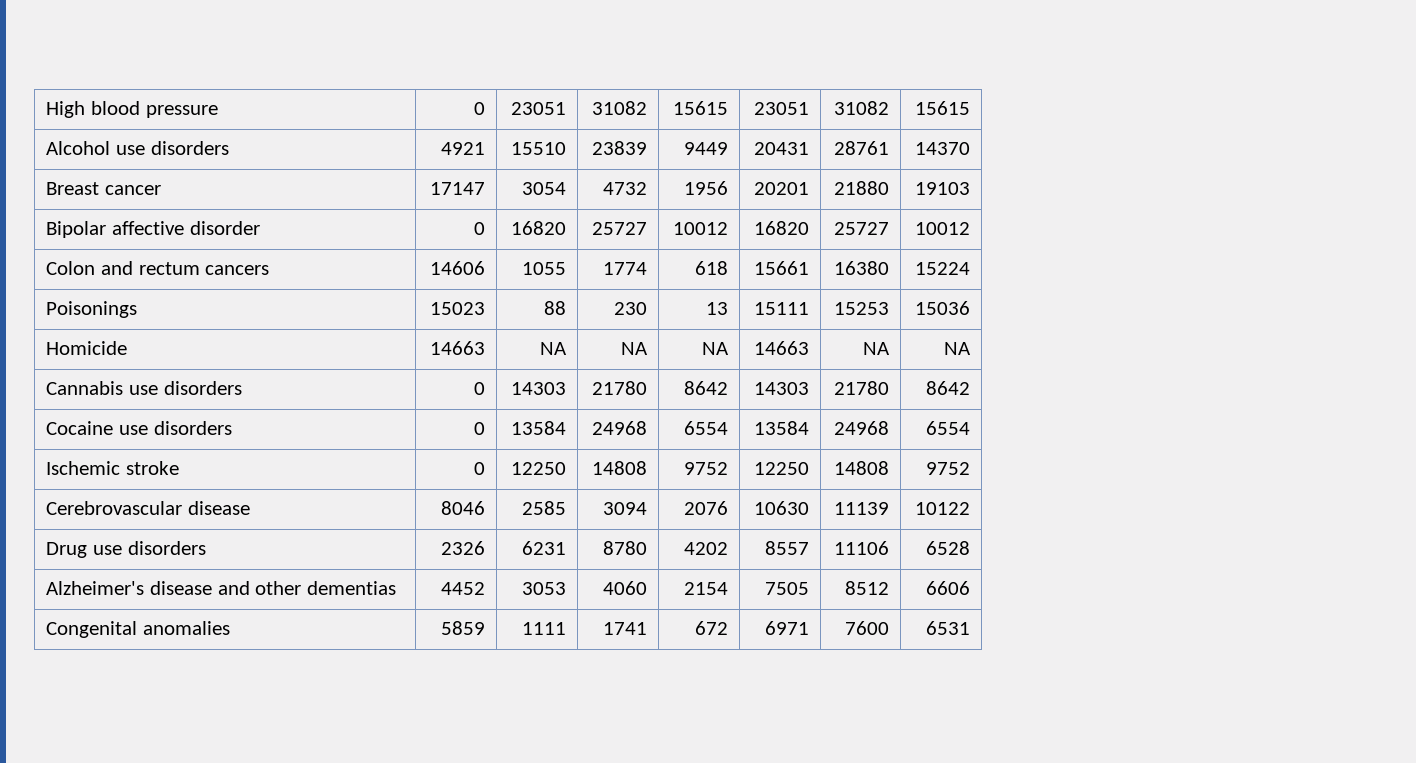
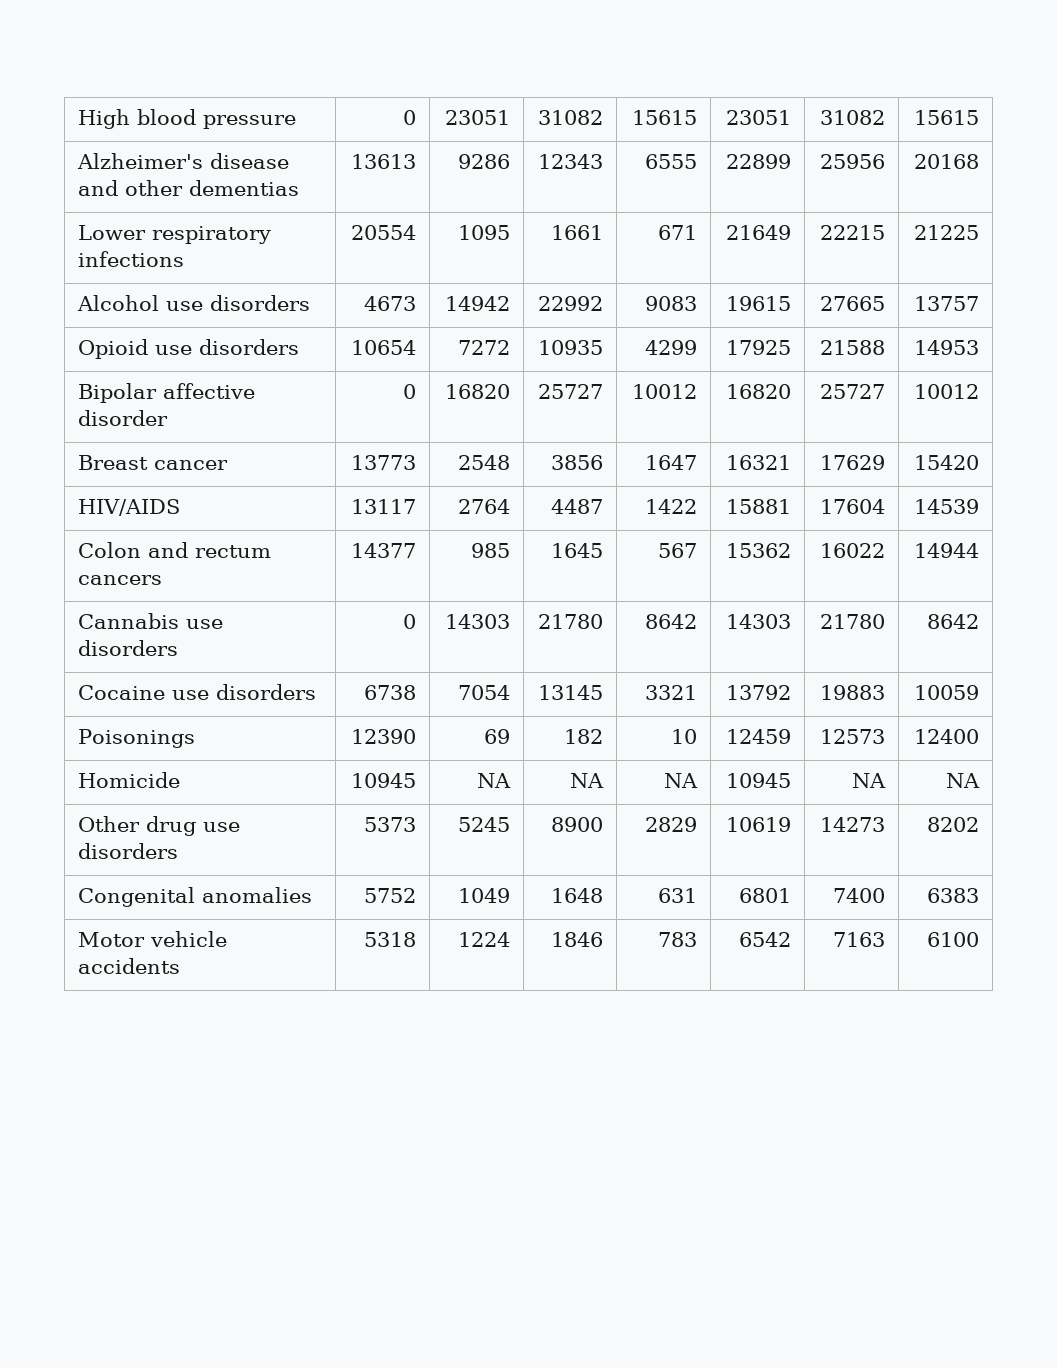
- Alcohol use disorders | 4921 | 15510 | 23839 | 9449 | 20431 | 28761 | 14370
- Breast cancer | 17147 | 3054 | 4732 | 1956 | 20201 | 21880 | 19103
+ Alzheimer's disease and other dementias | 13613 | 9286 | 12343 | 6555 | 22899 | 25956 | 20168
+ Lower respiratory infections | 20554 | 1095 | 1661 | 671 | 21649 | 22215 | 21225
+ Alcohol use disorders | 4673 | 14942 | 22992 | 9083 | 19615 | 27665 | 13757
+ Opioid use disorders | 10654 | 7272 | 10935 | 4299 | 17925 | 21588 | 14953
- Colon and rectum cancers | 14606 | 1055 | 1774 | 618 | 15661 | 16380 | 15224
- Poisonings | 15023 | 88 | 230 | 13 | 15111 | 15253 | 15036
- Homicide | 14663 | NA | NA | NA | 14663 | NA | NA
+ Breast cancer | 13773 | 2548 | 3856 | 1647 | 16321 | 17629 | 15420
+ HIV/AIDS | 13117 | 2764 | 4487 | 1422 | 15881 | 17604 | 14539
+ Colon and rectum cancers | 14377 | 985 | 1645 | 567 | 15362 | 16022 | 14944
- Cocaine use disorders | 0 | 13584 | 24968 | 6554 | 13584 | 24968 | 6554
- Ischemic stroke | 0 | 12250 | 14808 | 9752 | 12250 | 14808 | 9752
- Cerebrovascular disease | 8046 | 2585 | 3094 | 2076 | 10630 | 11139 | 10122
- Drug use disorders | 2326 | 6231 | 8780 | 4202 | 8557 | 11106 | 6528
- Alzheimer's disease and other dementias | 4452 | 3053 | 4060 | 2154 | 7505 | 8512 | 6606
- Congenital anomalies | 5859 | 1111 | 1741 | 672 | 6971 | 7600 | 6531
+ Cocaine use disorders | 6738 | 7054 | 13145 | 3321 | 13792 | 19883 | 10059
+ Poisonings | 12390 | 69 | 182 | 10 | 12459 | 12573 | 12400
+ Homicide | 10945 | NA | NA | NA | 10945 | NA | NA
+ Other drug use disorders | 5373 | 5245 | 8900 | 2829 | 10619 | 14273 | 8202
+ Congenital anomalies | 5752 | 1049 | 1648 | 631 | 6801 | 7400 | 6383
+ Motor vehicle accidents | 5318 | 1224 | 1846 | 783 | 6542 | 7163 | 6100

